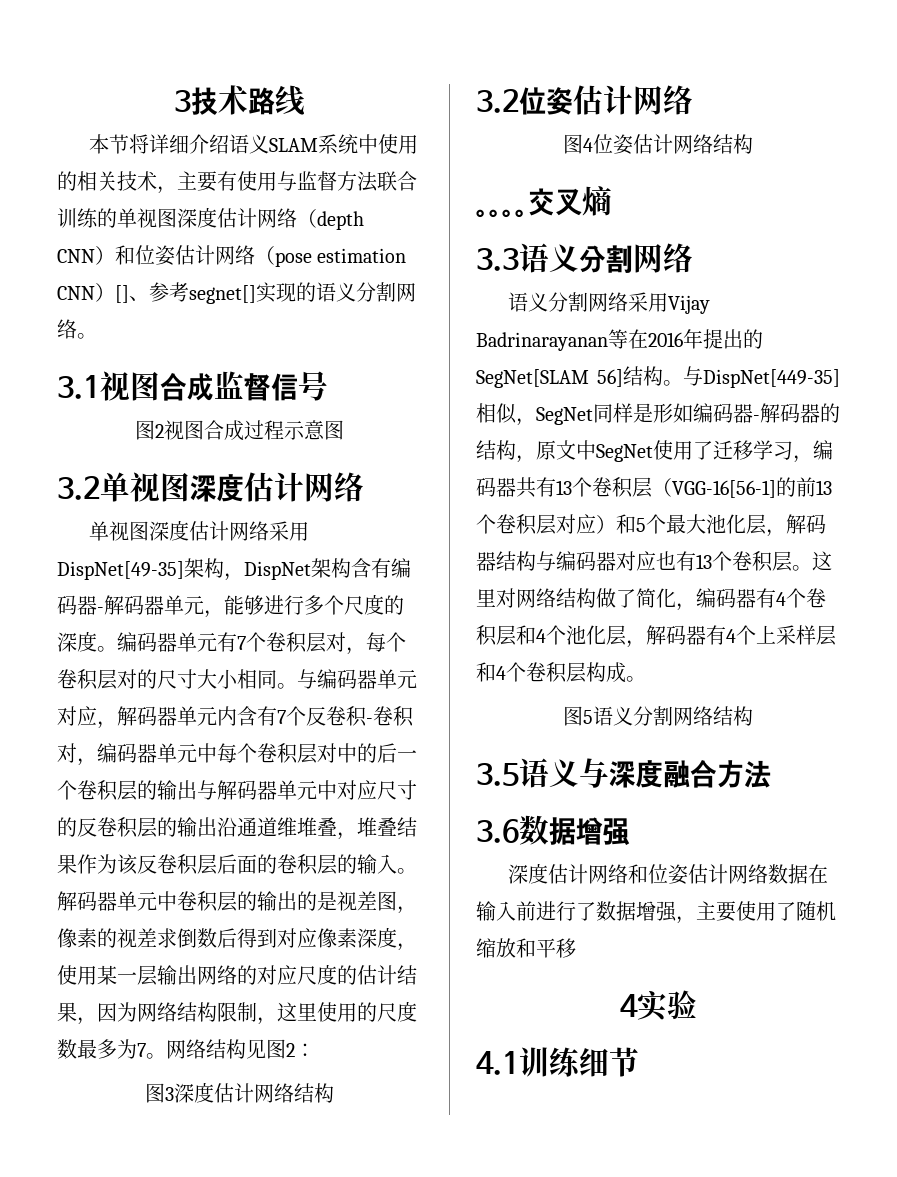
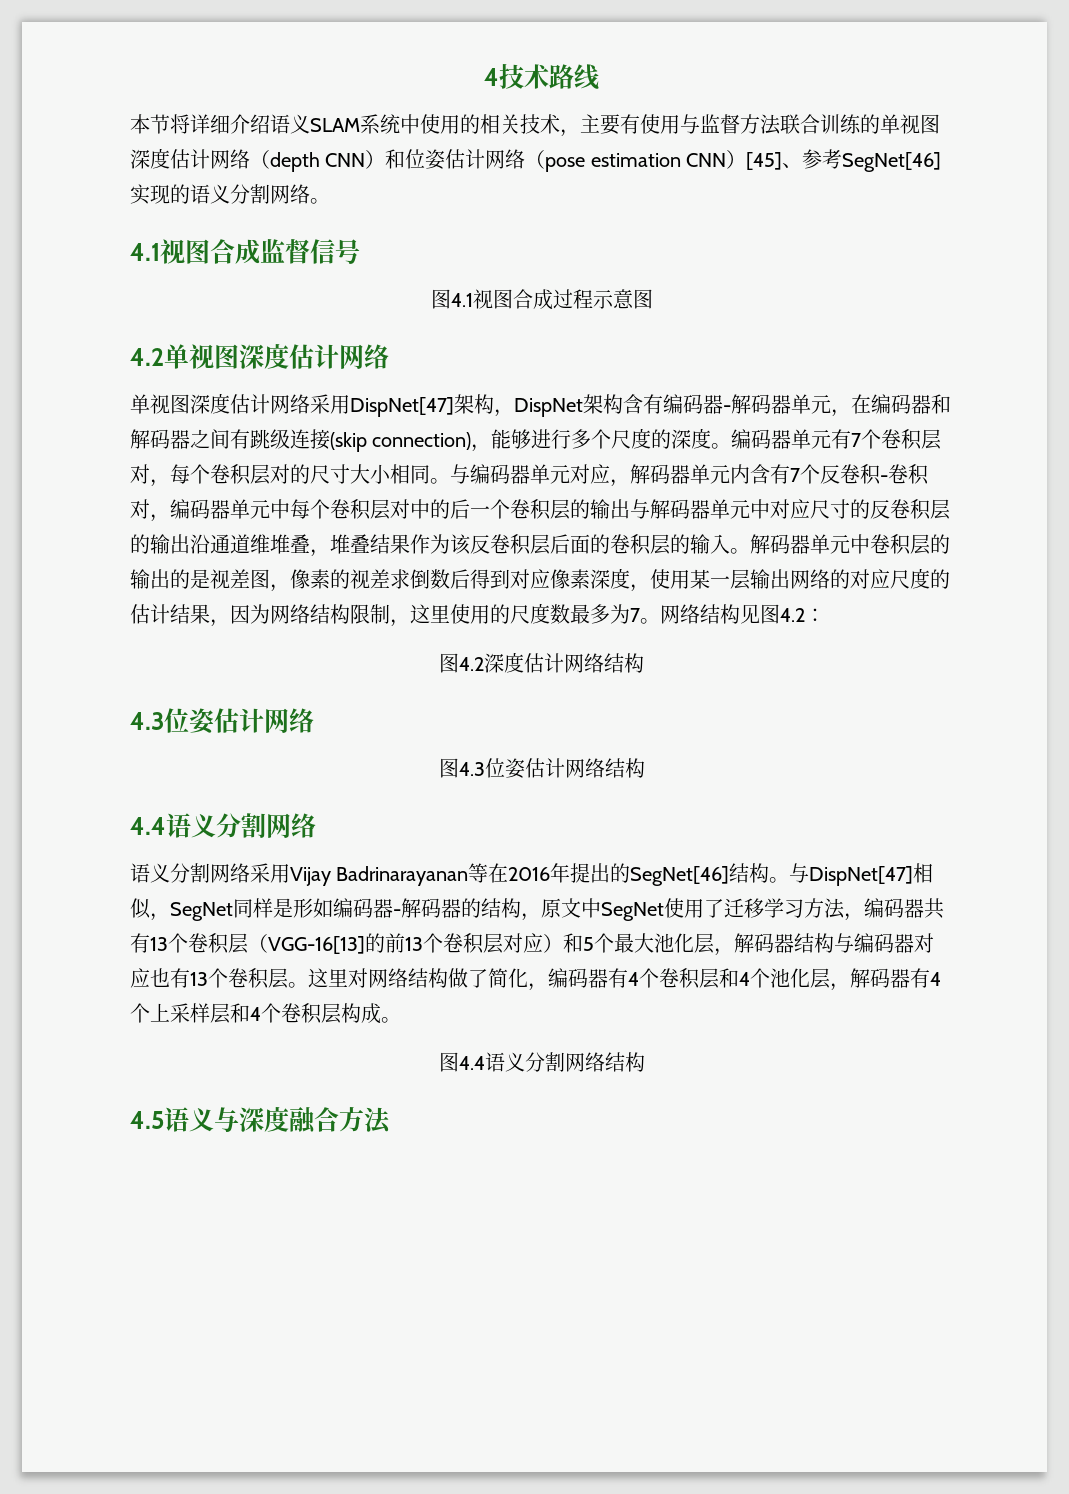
- 3技术路线
+ 4技术路线
- 本节将详细介绍语义SLAM系统中使用的相关技术，主要有使用与监督方法联合训练的单视图深度估计网络（depth CNN）和位姿估计网络（pose estimation CNN）[]、参考segnet[]实现的语义分割网络。
+ 本节将详细介绍语义SLAM系统中使用的相关技术，主要有使用与监督方法联合训练的单视图深度估计网络（depth CNN）和位姿估计网络（pose estimation CNN）[45]、参考SegNet[46]实现的语义分割网络。
- 3.1视图合成监督信号
+ 4.1视图合成监督信号
- 图2视图合成过程示意图
+ 图4.1视图合成过程示意图
- 3.2单视图深度估计网络
+ 4.2单视图深度估计网络
- 单视图深度估计网络采用DispNet[49-35]架构，DispNet架构含有编码器-解码器单元，能够进行多个尺度的深度。
+ 单视图深度估计网络采用DispNet[47]架构，DispNet架构含有编码器-解码器单元，在编码器和解码器之间有跳级连接(skip connection)，能够进行多个尺度的深度。
- 网络结构见图2：
+ 网络结构见图4.2：
- 图3深度估计网络结构
- 3.2位姿估计网络
+ 图4.2深度估计网络结构
+ 4.3位姿估计网络
- 图4位姿估计网络结构
- 。。。。交叉熵
- 3.3语义分割网络
+ 图4.3位姿估计网络结构
+ 4.4语义分割网络
- 语义分割网络采用Vijay Badrinarayanan等在2016年提出的SegNet[SLAM 56]结构。
+ 语义分割网络采用Vijay Badrinarayanan等在2016年提出的SegNet[46]结构。
- 与DispNet[449-35]相似，SegNet同样是形如编码器-解码器的结构，原文中SegNet使用了迁移学习，编码器共有13个卷积层（VGG-16[56-1]的前13个卷积层对应）和5个最大池化层，解码器结构与编码器对应也有13个卷积层。
+ 与DispNet[47]相似，SegNet同样是形如编码器-解码器的结构，原文中SegNet使用了迁移学习方法，编码器共有13个卷积层（VGG-16[13]的前13个卷积层对应）和5个最大池化层，解码器结构与编码器对应也有13个卷积层。
- 图5语义分割网络结构
+ 图4.4语义分割网络结构
- 3.5语义与深度融合方法
+ 4.5语义与深度融合方法
- 3.6数据增强
- 深度估计网络和位姿估计网络数据在输入前进行了数据增强，主要使用了随机缩放和平移
- 4实验
- 4.1训练细节

